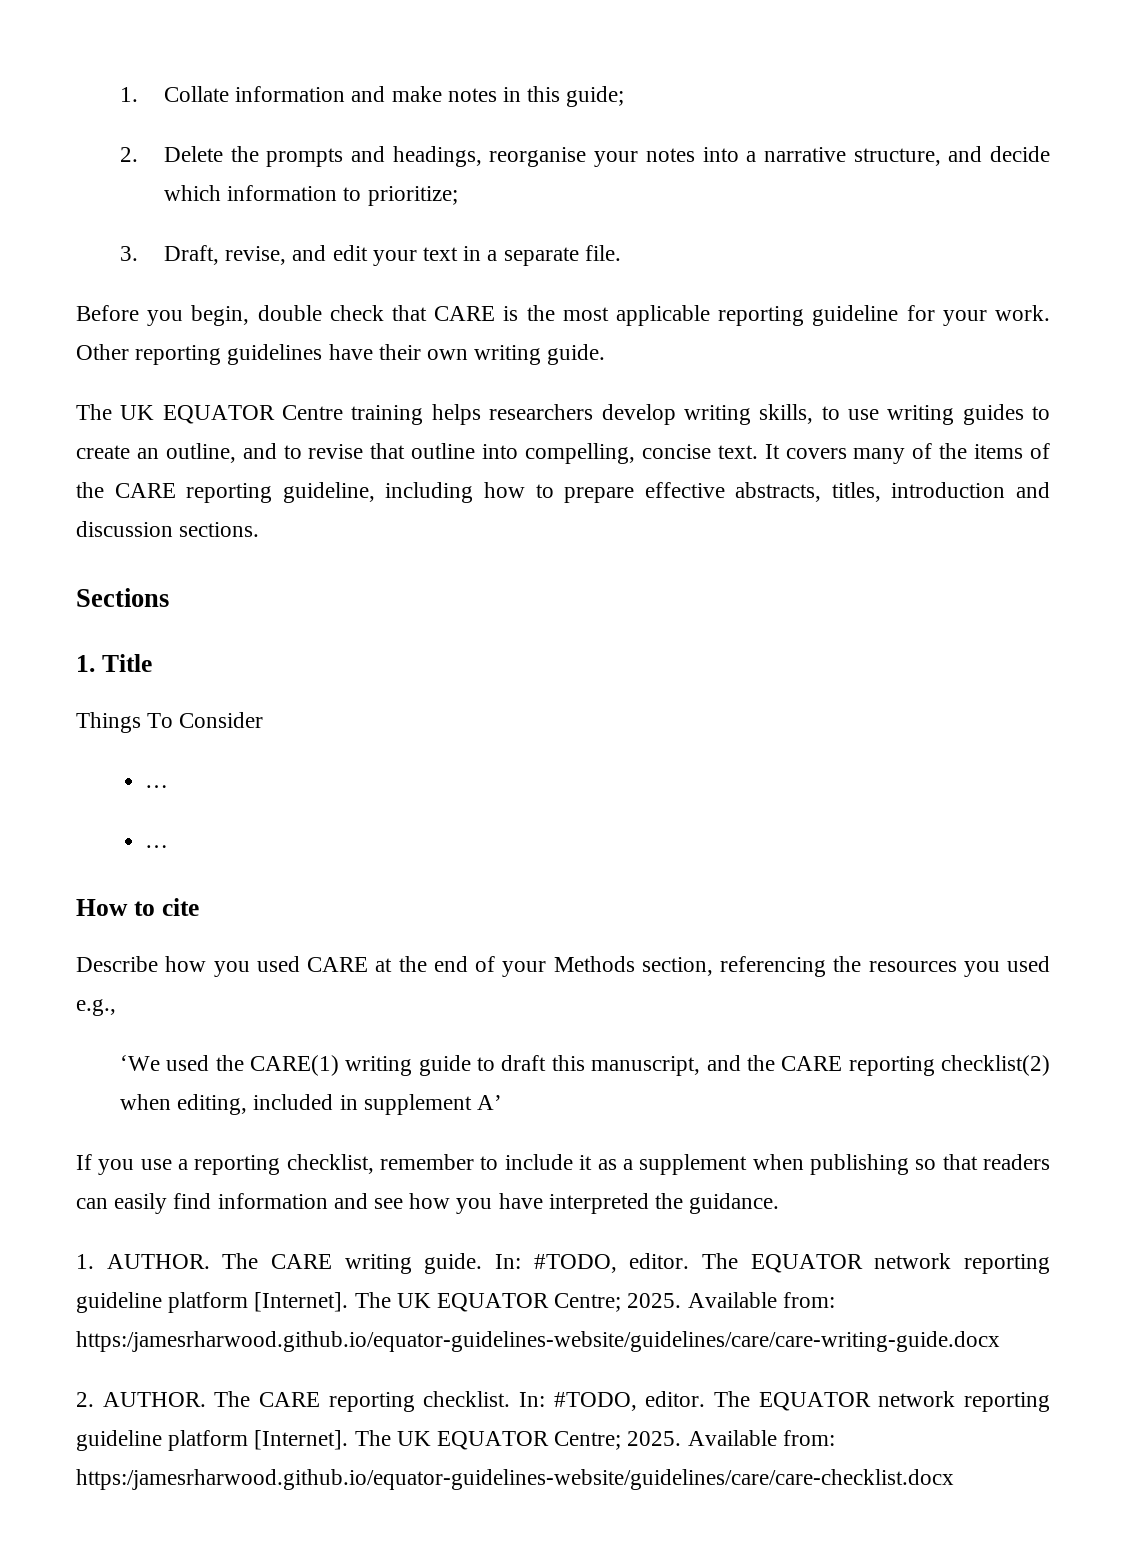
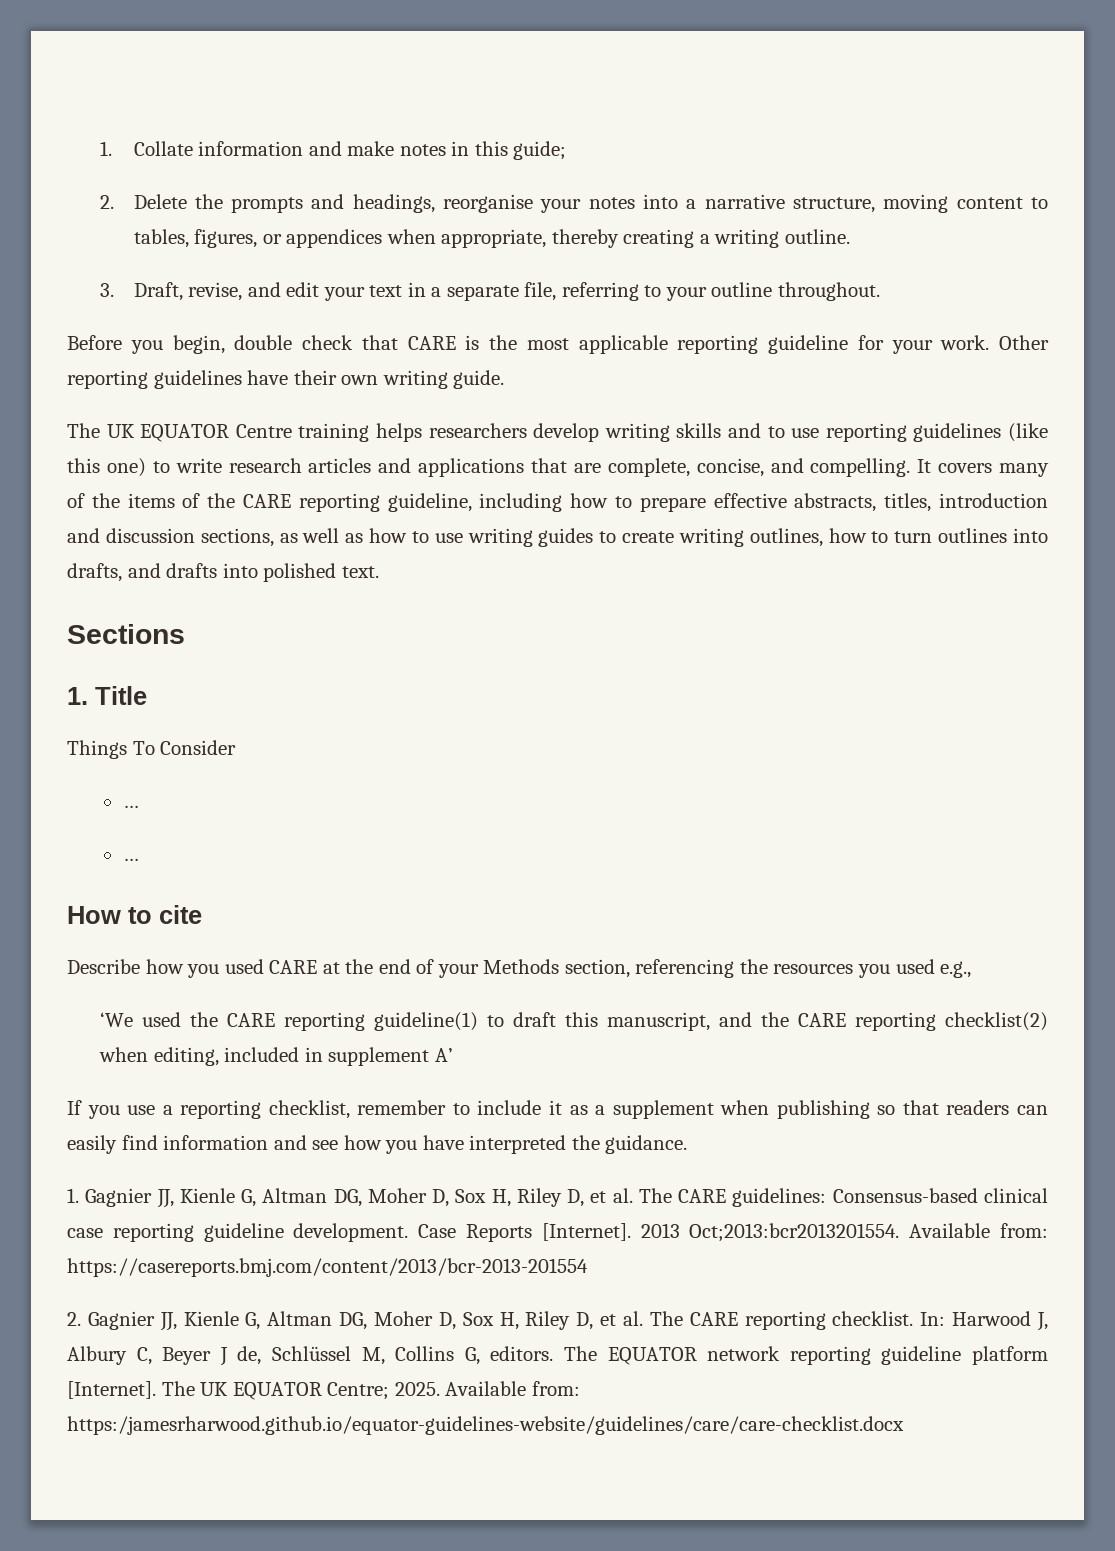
- 2. Delete the prompts and headings, reorganise your notes into a narrative structure, and decide which information to prioritize;
+ 2. Delete the prompts and headings, reorganise your notes into a narrative structure, moving content to tables, figures, or appendices when appropriate, thereby creating a writing outline.
- 3. Draft, revise, and edit your text in a separate file.
+ 3. Draft, revise, and edit your text in a separate file, referring to your outline throughout.
- The UK EQUATOR Centre training helps researchers develop writing skills, to use writing guides to create an outline, and to revise that outline into compelling, concise text.
+ The UK EQUATOR Centre training helps researchers develop writing skills and to use reporting guidelines (like this one) to write research articles and applications that are complete, concise, and compelling.
- It covers many of the items of the CARE reporting guideline, including how to prepare effective abstracts, titles, introduction and discussion sections.
+ It covers many of the items of the CARE reporting guideline, including how to prepare effective abstracts, titles, introduction and discussion sections, as well as how to use writing guides to create writing outlines, how to turn outlines into drafts, and drafts into polished text.
- ‘We used the CARE(1) writing guide to draft this manuscript, and the CARE reporting checklist(2) when editing, included in supplement A’
+ ‘We used the CARE reporting guideline(1) to draft this manuscript, and the CARE reporting checklist(2) when editing, included in supplement A’
- 1. AUTHOR. The CARE writing guide. In: #TODO, editor. The EQUATOR network reporting guideline platform [Internet]. The UK EQUATOR Centre; 2025. Available from: https:/jamesrharwood.github.io/equator-guidelines-website/guidelines/care/care-writing-guide.docx
- 2. AUTHOR. The CARE reporting checklist. In: #TODO, editor.
+ 1. Gagnier JJ, Kienle G, Altman DG, Moher D, Sox H, Riley D, et al. The CARE guidelines: Consensus-based clinical case reporting guideline development. Case Reports [Internet]. 2013 Oct;2013:bcr2013201554. Available from: https://casereports.bmj.com/content/2013/bcr-2013-201554
+ 2. Gagnier JJ, Kienle G, Altman DG, Moher D, Sox H, Riley D, et al. The CARE reporting checklist. In: Harwood J, Albury C, Beyer J de, Schlüssel M, Collins G, editors.

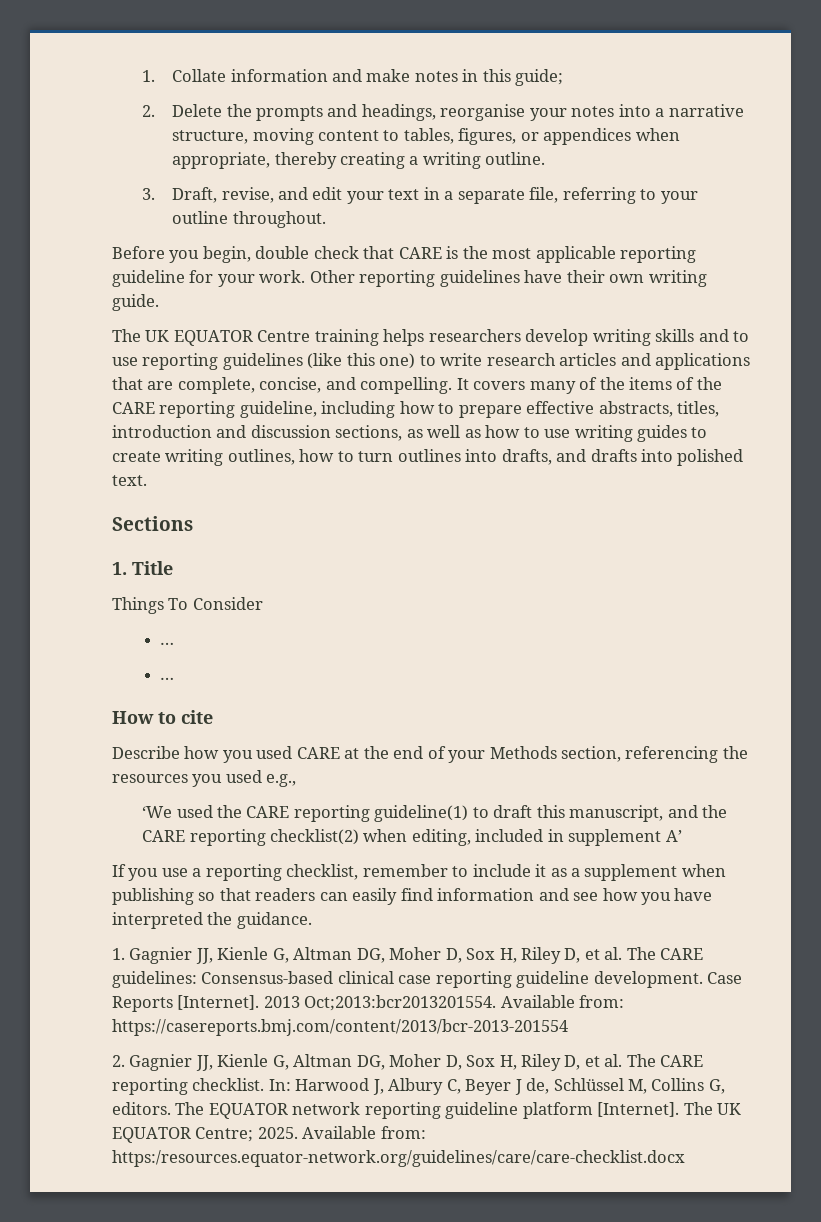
- Available from: https:/jamesrharwood.github.io/equator-guidelines-website/guidelines/care/care-checklist.docx
+ Available from: https:/resources.equator-network.org/guidelines/care/care-checklist.docx

